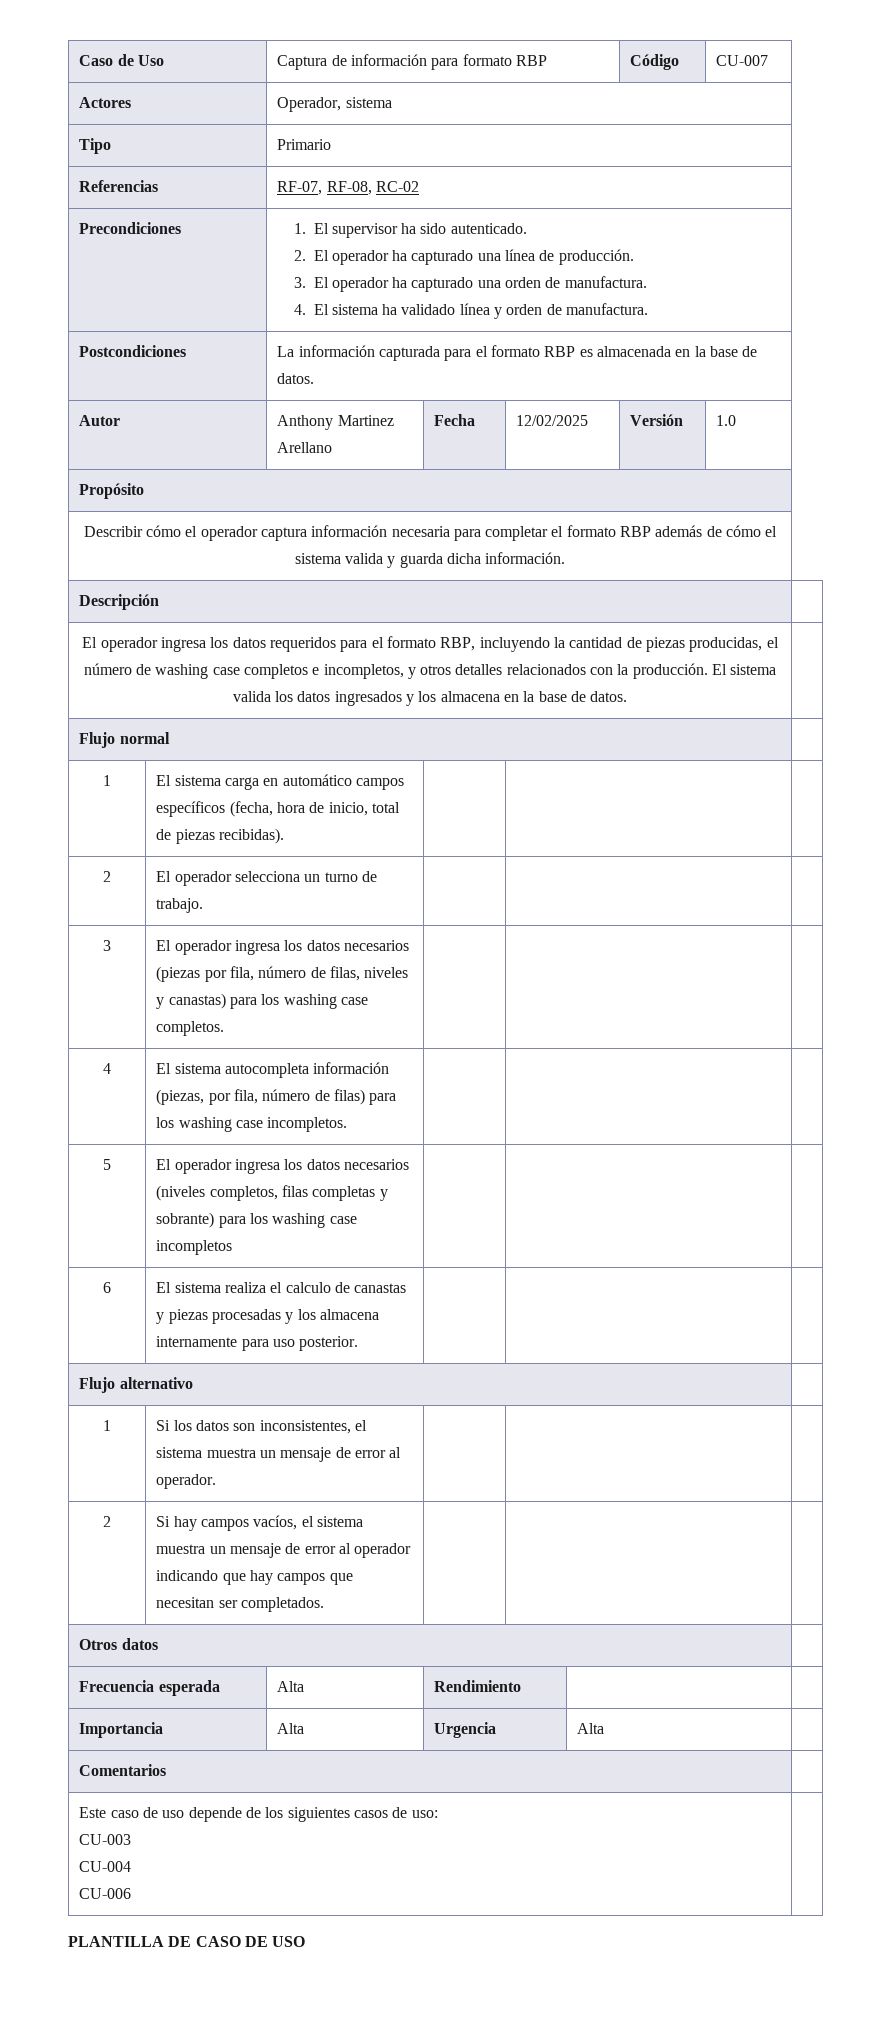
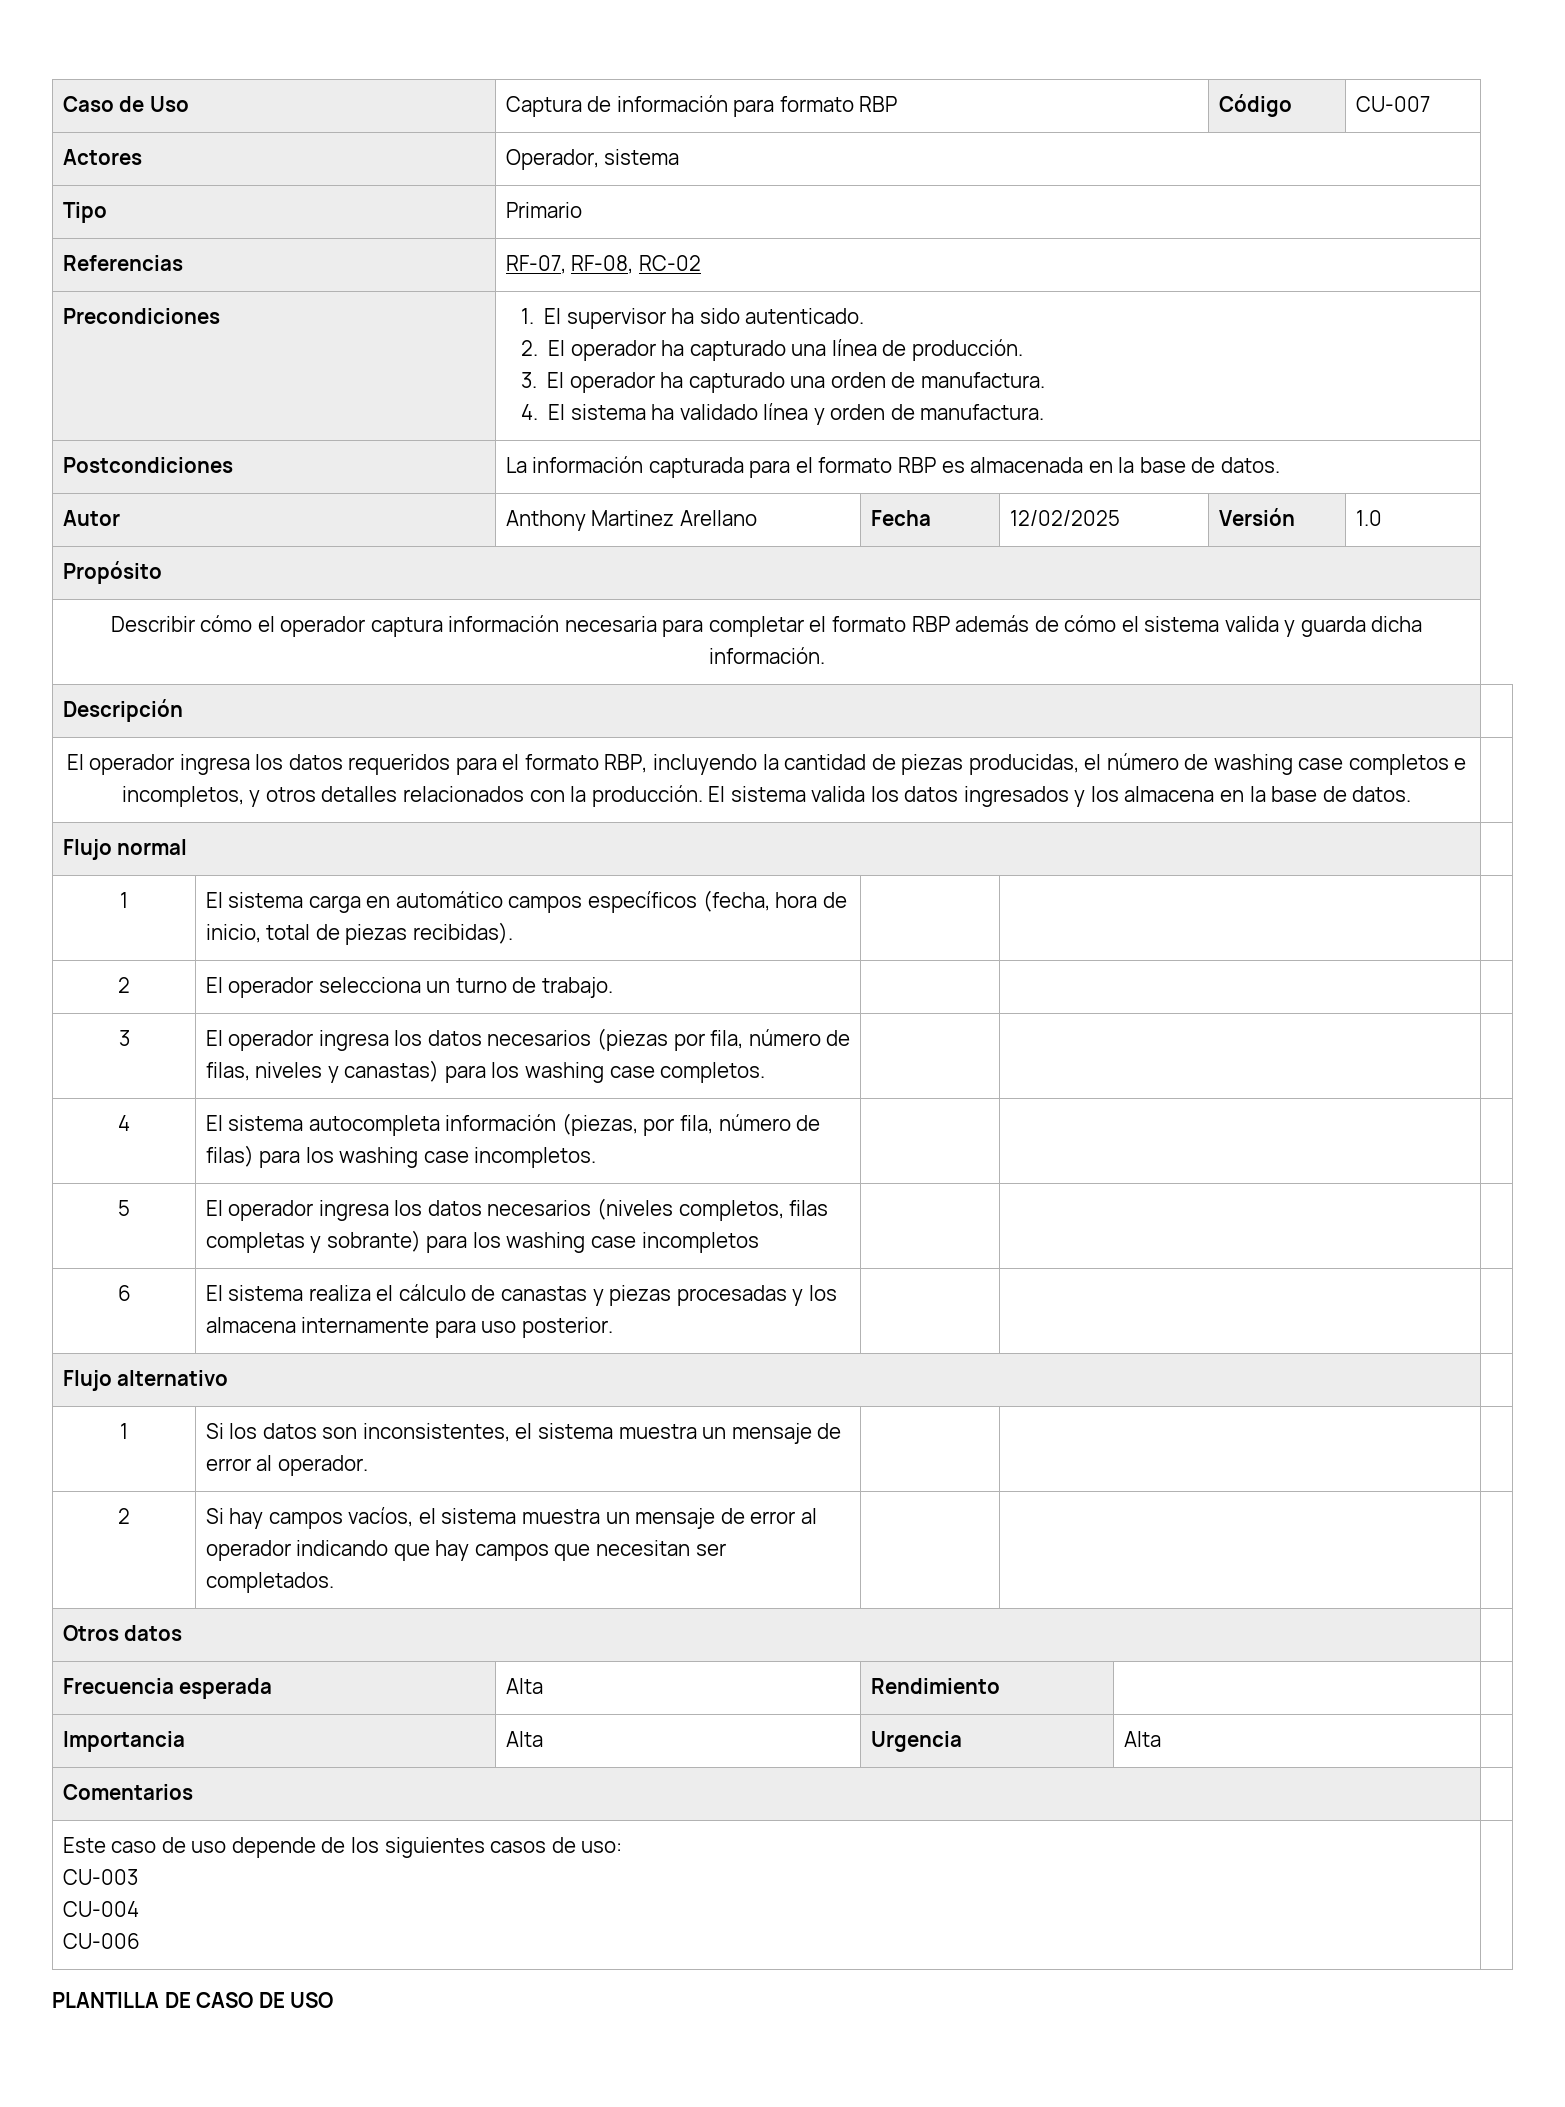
- 6 | El sistema realiza el calculo de canastas y piezas procesadas y los almacena internamente para uso posterior. | | |
+ 6 | El sistema realiza el cálculo de canastas y piezas procesadas y los almacena internamente para uso posterior. | | |

